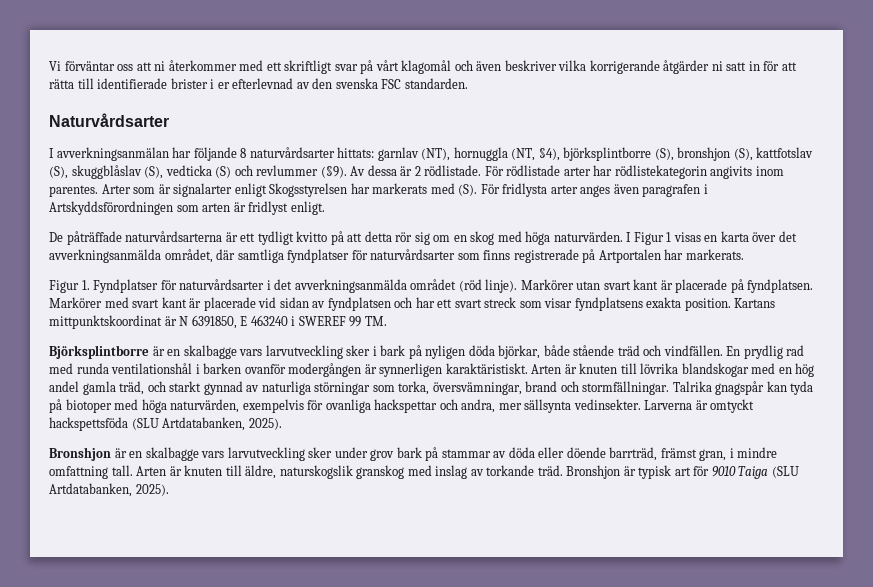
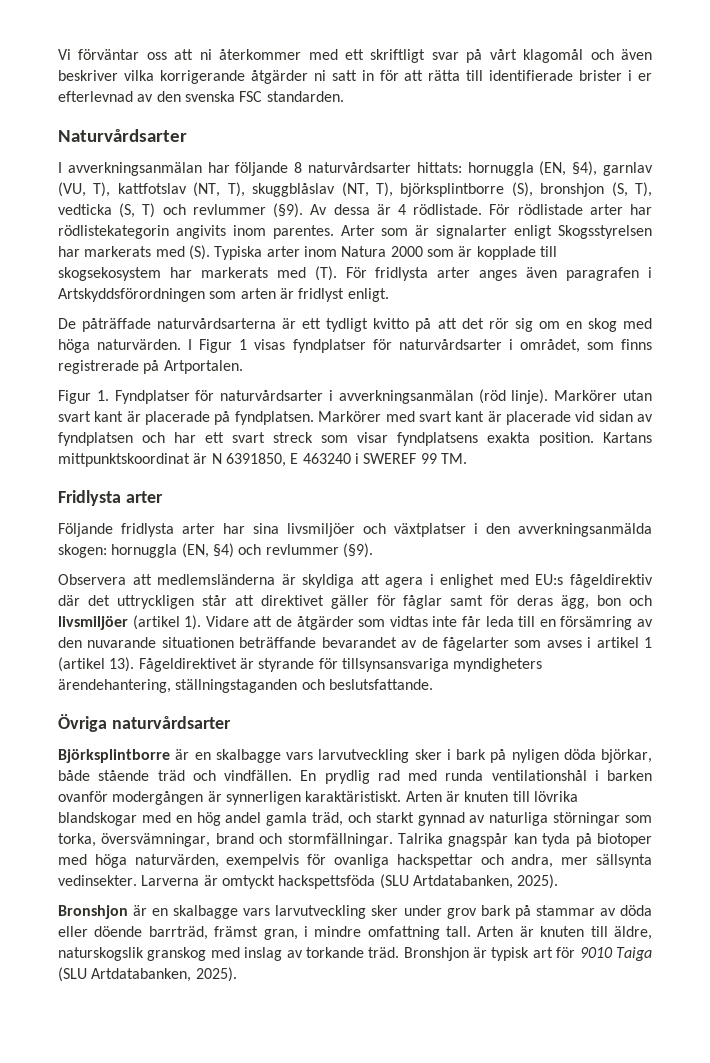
- I avverkningsanmälan har följande 8 naturvårdsarter hittats: garnlav (NT), hornuggla (NT, §4), björksplintborre (S), bronshjon (S), kattfotslav (S), skuggblåslav (S), vedticka (S) och revlummer (§9).
+ I avverkningsanmälan har följande 8 naturvårdsarter hittats: hornuggla (EN, §4), garnlav (VU, T), kattfotslav (NT, T), skuggblåslav (NT, T), björksplintborre (S), bronshjon (S, T), vedticka (S, T) och revlummer (§9).
- Av dessa är 2 rödlistade.
+ Av dessa är 4 rödlistade.
- Arter som är signalarter enligt Skogsstyrelsen har markerats med (S). För fridlysta arter anges även paragrafen i Artskyddsförordningen som arten är fridlyst enligt.
+ Arter som är signalarter enligt Skogsstyrelsen har markerats med (S). Typiska arter inom Natura 2000 som är kopplade till skogsekosystem har markerats med (T). För fridlysta arter anges även paragrafen i Artskyddsförordningen som arten är fridlyst enligt.
- De påträffade naturvårdsarterna är ett tydligt kvitto på att detta rör sig om en skog med höga naturvärden.
+ De påträffade naturvårdsarterna är ett tydligt kvitto på att det rör sig om en skog med höga naturvärden.
- I Figur 1 visas en karta över det avverkningsanmälda området, där samtliga fyndplatser för naturvårdsarter som finns registrerade på Artportalen har markerats.
+ I Figur 1 visas fyndplatser för naturvårdsarter i området, som finns registrerade på Artportalen.
- Figur 1. Fyndplatser för naturvårdsarter i det avverkningsanmälda området (röd linje).
+ Figur 1. Fyndplatser för naturvårdsarter i avverkningsanmälan (röd linje).
+ Fridlysta arter
+ Följande fridlysta arter har sina livsmiljöer och växtplatser i den avverkningsanmälda skogen: hornuggla (EN, §4) och revlummer (§9).
+ Observera att medlemsländerna är skyldiga att agera i enlighet med EU:s fågeldirektiv där det uttryckligen står att direktivet gäller för fåglar samt för deras ägg, bon och livsmiljöer (artikel 1). Vidare att de åtgärder som vidtas inte får leda till en försämring av den nuvarande situationen beträffande bevarandet av de fågelarter som avses i artikel 1 (artikel 13). Fågeldirektivet är styrande för tillsynsansvariga myndigheters ärendehantering, ställningstaganden och beslutsfattande.
+ Övriga naturvårdsarter

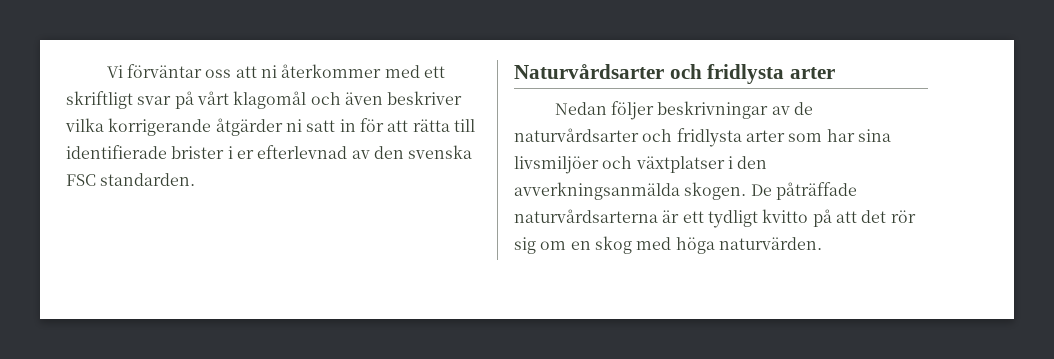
- Naturvårdsarter
- I avverkningsanmälan har följande 8 naturvårdsarter hittats: hornuggla (EN, §4), garnlav (VU, T), kattfotslav (NT, T), skuggblåslav (NT, T), björksplintborre (S), bronshjon (S, T), vedticka (S, T) och revlummer (§9). Av dessa är 4 rödlistade. För rödlistade arter har rödlistekategorin angivits inom parentes. Arter som är signalarter enligt Skogsstyrelsen har markerats med (S). Typiska arter inom Natura 2000 som är kopplade till skogsekosystem har markerats med (T). För fridlysta arter anges även paragrafen i Artskyddsförordningen som arten är fridlyst enligt.
- De påträffade naturvårdsarterna är ett tydligt kvitto på att det rör sig om en skog med höga naturvärden. I Figur 1 visas fyndplatser för naturvårdsarter i området, som finns registrerade på Artportalen.
- Figur 1. Fyndplatser för naturvårdsarter i avverkningsanmälan (röd linje). Markörer utan svart kant är placerade på fyndplatsen. Markörer med svart kant är placerade vid sidan av fyndplatsen och har ett svart streck som visar fyndplatsens exakta position. Kartans mittpunktskoordinat är N 6391850, E 463240 i SWEREF 99 TM.
- Fridlysta arter
- Följande fridlysta arter har sina livsmiljöer och växtplatser i den avverkningsanmälda skogen: hornuggla (EN, §4) och revlummer (§9).
- Observera att medlemsländerna är skyldiga att agera i enlighet med EU:s fågeldirektiv där det uttryckligen står att direktivet gäller för fåglar samt för deras ägg, bon och livsmiljöer (artikel 1). Vidare att de åtgärder som vidtas inte får leda till en försämring av den nuvarande situationen beträffande bevarandet av de fågelarter som avses i artikel 1 (artikel 13). Fågeldirektivet är styrande för tillsynsansvariga myndigheters ärendehantering, ställningstaganden och beslutsfattande.
- Övriga naturvårdsarter
- Björksplintborre är en skalbagge vars larvutveckling sker i bark på nyligen döda björkar, både stående träd och vindfällen. En prydlig rad med runda ventilationshål i barken ovanför modergången är synnerligen karaktäristiskt. Arten är knuten till lövrika blandskogar med en hög andel gamla träd, och starkt gynnad av naturliga störningar som torka, översvämningar, brand och stormfällningar. Talrika gnagspår kan tyda på biotoper med höga naturvärden, exempelvis för ovanliga hackspettar och andra, mer sällsynta vedinsekter. Larverna är omtyckt hackspettsföda (SLU Artdatabanken, 2025).
- Bronshjon är en skalbagge vars larvutveckling sker under grov bark på stammar av döda eller döende barrträd, främst gran, i mindre omfattning tall. Arten är knuten till äldre, naturskogslik granskog med inslag av torkande träd. Bronshjon är typisk art för 9010 Taiga (SLU Artdatabanken, 2025).
+ Naturvårdsarter och fridlysta arter
+ Nedan följer beskrivningar av de naturvårdsarter och fridlysta arter som har sina livsmiljöer och växtplatser i den avverkningsanmälda skogen. De påträffade naturvårdsarterna är ett tydligt kvitto på att det rör sig om en skog med höga naturvärden.

